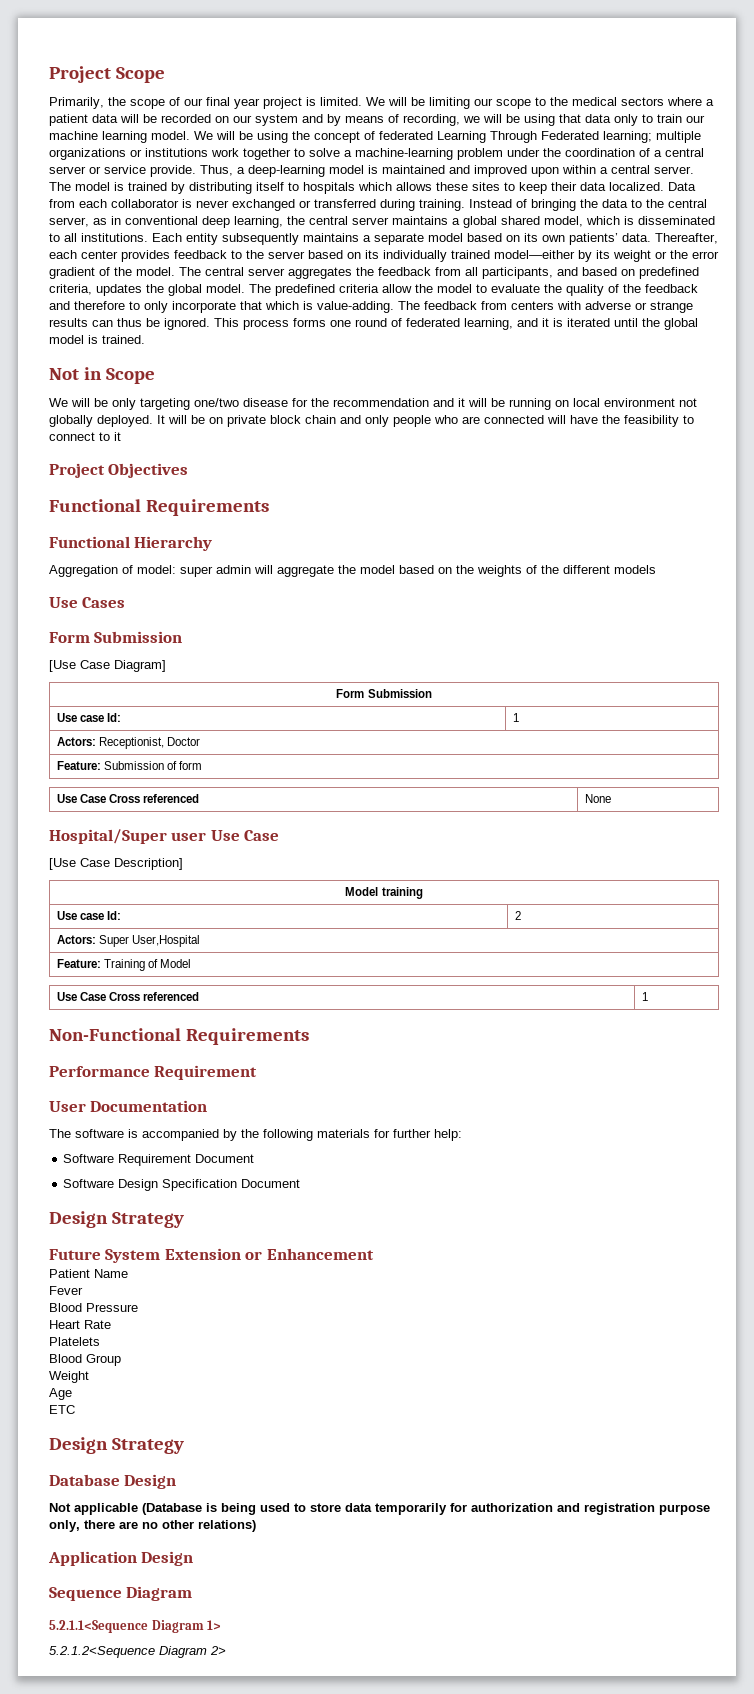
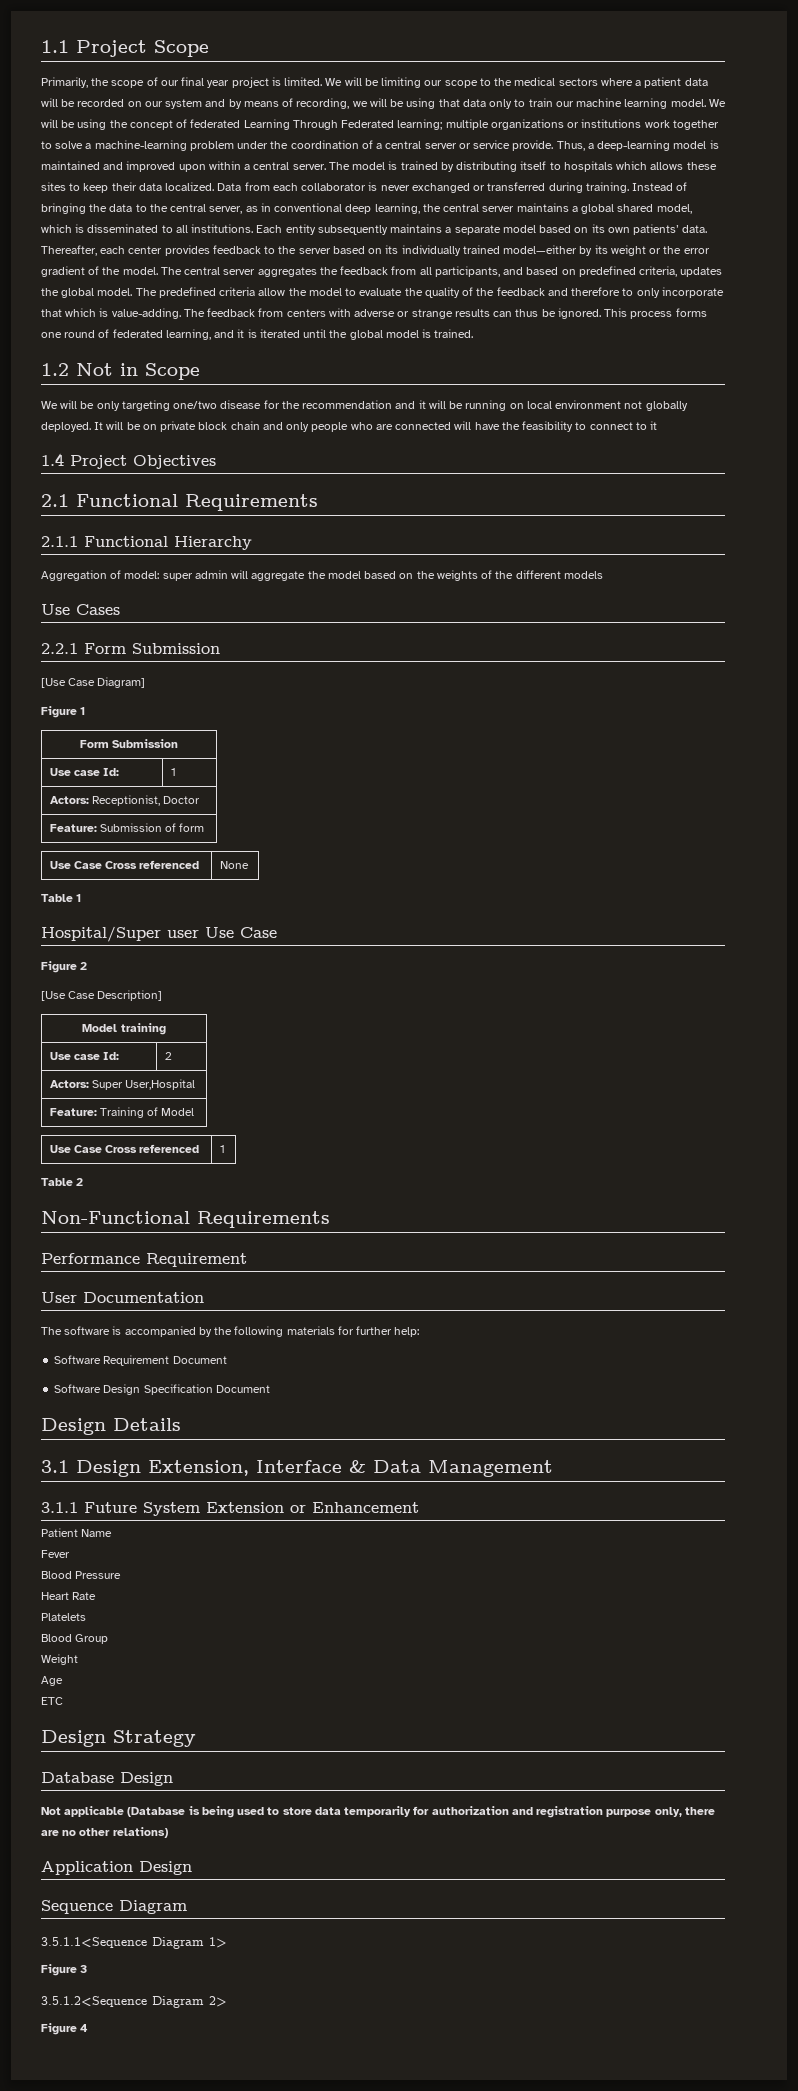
- Project Scope
+ 1.1 Project Scope
- Not in Scope
+ 1.2 Not in Scope
- Project Objectives
+ 1.4 Project Objectives
- Functional Requirements
+ 2.1 Functional Requirements
- Functional Hierarchy
+ 2.1.1 Functional Hierarchy
  Use Cases
- Form Submission
+ 2.2.1 Form Submission
+ Figure 1
+ Table 1
+ Figure 2
+ Table 2
  Software Design Specification Document
- Design Strategy
- Future System Extension or Enhancement
+ Design Details
+ 3.1 Design Extension, Interface & Data Management
+ 3.1.1 Future System Extension or Enhancement
- 5.2.1.1<Sequence Diagram 1>
+ 3.5.1.1<Sequence Diagram 1>
- 5.2.1.2<Sequence Diagram 2>
+ Figure 3
+ 3.5.1.2<Sequence Diagram 2>
+ Figure 4

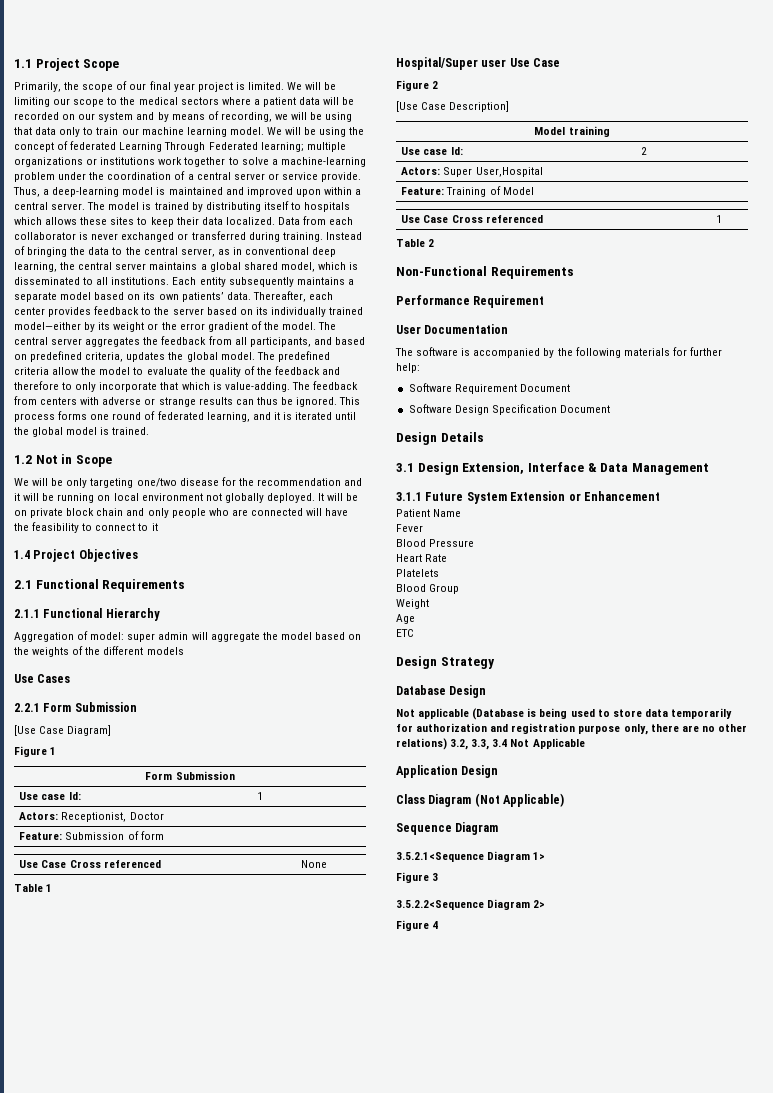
- Not applicable (Database is being used to store data temporarily for authorization and registration purpose only, there are no other relations)
+ Not applicable (Database is being used to store data temporarily for authorization and registration purpose only, there are no other relations) 3.2, 3.3, 3.4 Not Applicable
  Application Design
+ Class Diagram (Not Applicable)
- 3.5.1.1<Sequence Diagram 1>
+ 3.5.2.1<Sequence Diagram 1>
- 3.5.1.2<Sequence Diagram 2>
+ 3.5.2.2<Sequence Diagram 2>

